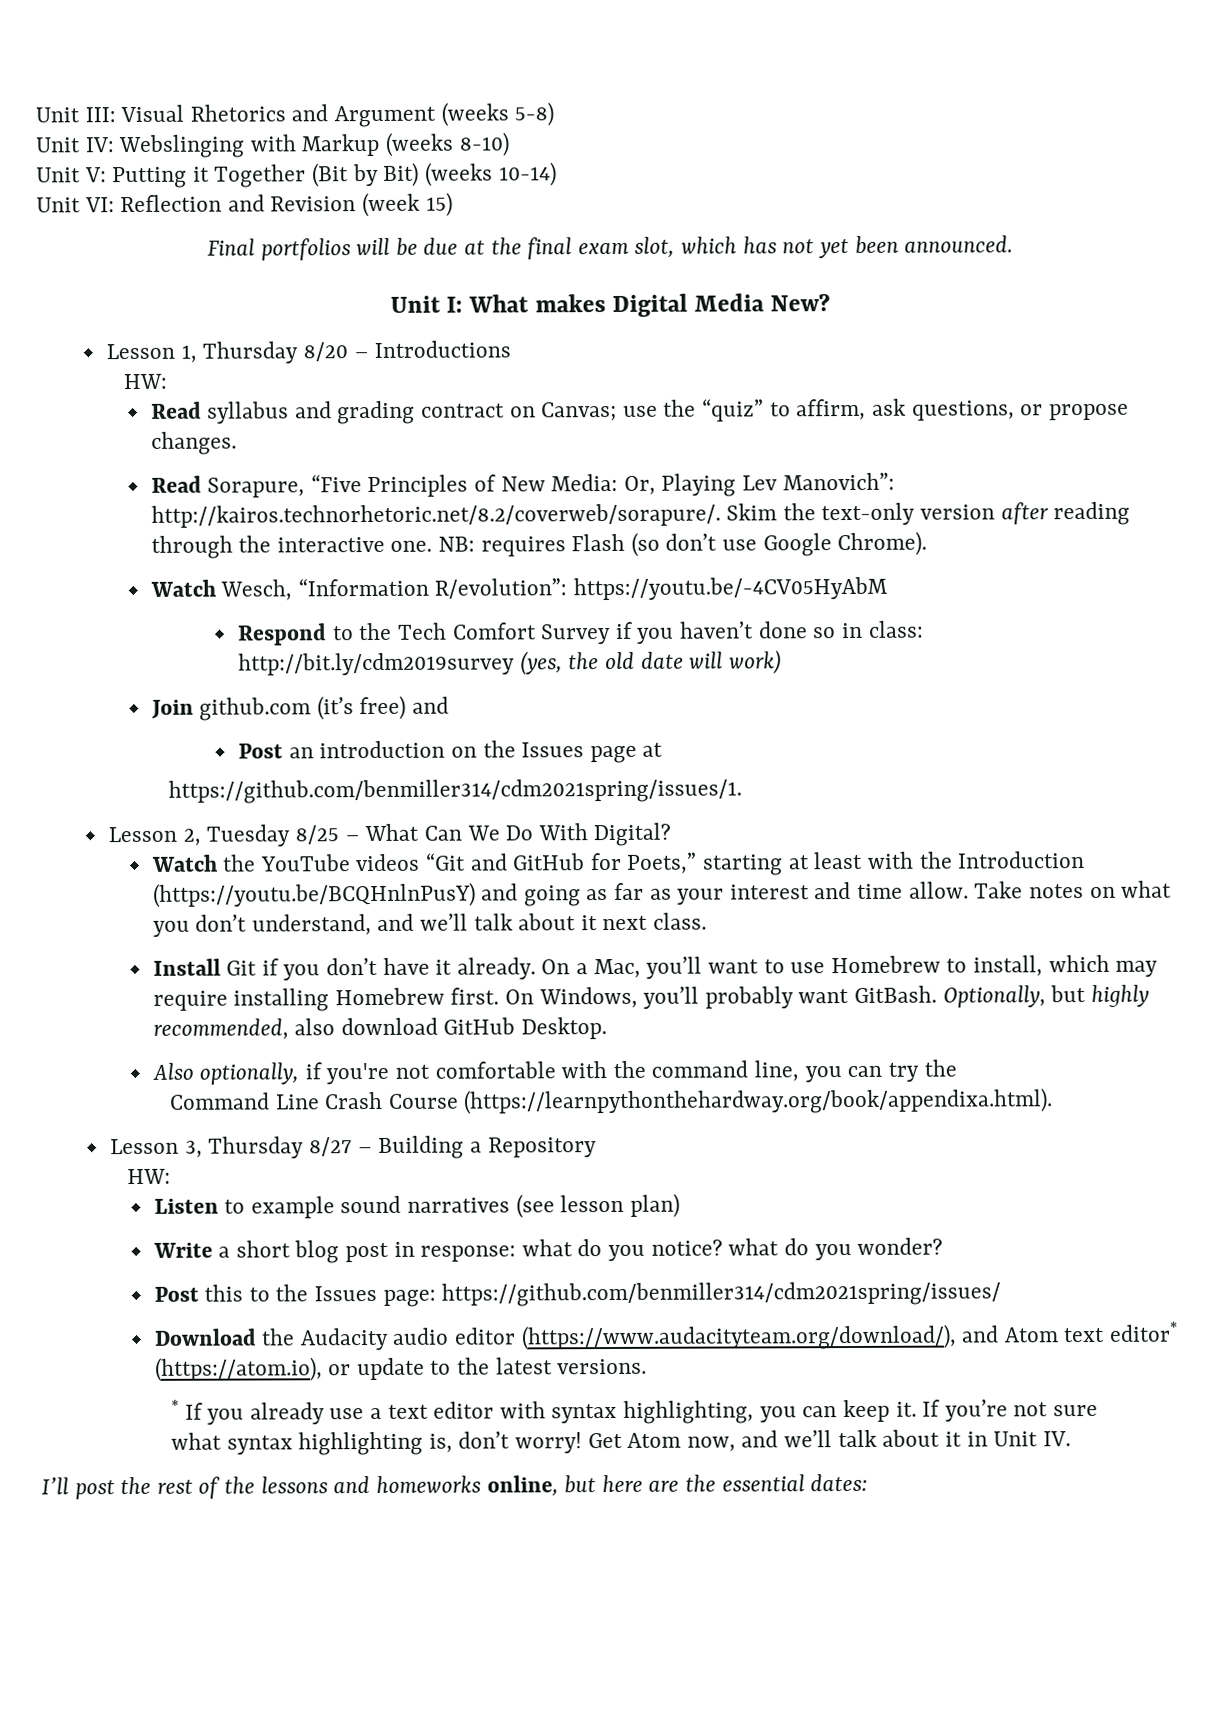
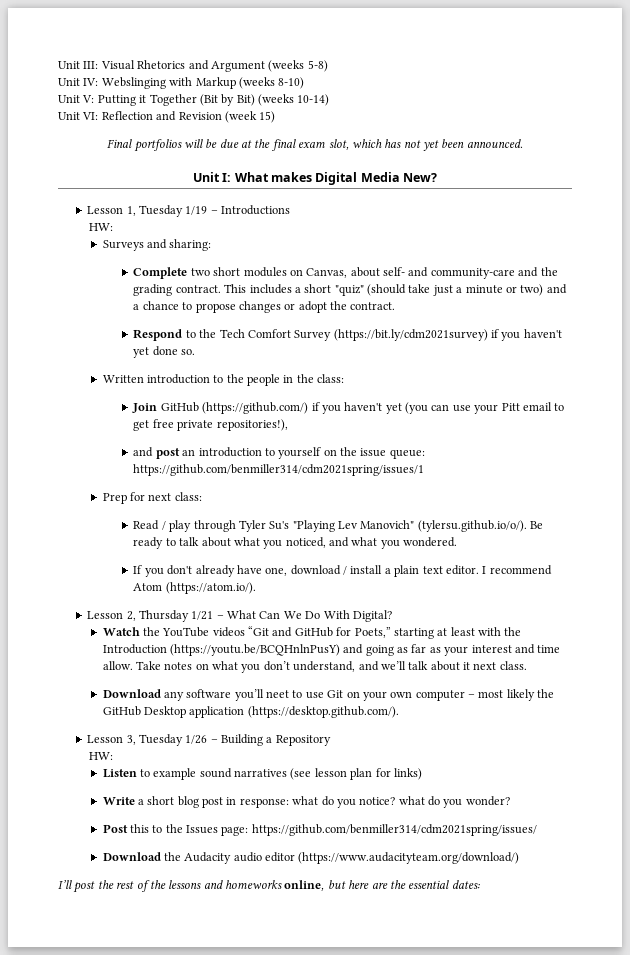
- Lesson 1, Thursday 8/20 – Introductions
+ Lesson 1, Tuesday 1/19 – Introductions
- Read syllabus and grading contract on Canvas; use the “quiz” to affirm, ask questions, or propose changes.
- Read Sorapure, “Five Principles of New Media: Or, Playing Lev Manovich”: http://kairos.technorhetoric.net/8.2/coverweb/sorapure/. Skim the text-only version after reading through the interactive one. NB: requires Flash (so don’t use Google Chrome).
- Watch Wesch, “Information R/evolution”: https://youtu.be/-4CV05HyAbM
+ Surveys and sharing:
+ Complete two short modules on Canvas, about self- and community-care and the grading contract. This includes a short "quiz" (should take just a minute or two) and a chance to propose changes or adopt the contract.
- Respond to the Tech Comfort Survey if you haven’t done so in class: http://bit.ly/cdm2019survey (yes, the old date will work)
- Join github.com (it’s free) and
- Post an introduction on the Issues page at
- https://github.com/benmiller314/cdm2021spring/issues/1.
+ Respond to the Tech Comfort Survey (https://bit.ly/cdm2021survey) if you haven't yet done so.
+ Written introduction to the people in the class:
+ Join GitHub (https://github.com/) if you haven't yet (you can use your Pitt email to get free private repositories!),
+ and post an introduction to yourself on the issue queue: https://github.com/benmiller314/cdm2021spring/issues/1
+ Prep for next class:
+ Read / play through Tyler Su's "Playing Lev Manovich" (tylersu.github.io/o/). Be ready to talk about what you noticed, and what you wondered.
+ If you don't already have one, download / install a plain text editor. I recommend Atom (https://atom.io/).
- Lesson 2, Tuesday 8/25 – What Can We Do With Digital?
+ Lesson 2, Thursday 1/21 – What Can We Do With Digital?
- Install Git if you don’t have it already. On a Mac, you’ll want to use Homebrew to install, which may require installing Homebrew first. On Windows, you’ll probably want GitBash. Optionally, but highly recommended, also download GitHub Desktop.
- Also optionally, if you're not comfortable with the command line, you can try the
- Command Line Crash Course (https://learnpythonthehardway.org/book/appendixa.html).
+ Download any software you’ll neet to use Git on your own computer – most likely the GitHub Desktop application (https://desktop.github.com/).
- Lesson 3, Thursday 8/27 – Building a Repository
+ Lesson 3, Tuesday 1/26 – Building a Repository
- Listen to example sound narratives (see lesson plan)
+ Listen to example sound narratives (see lesson plan for links)
- Download the Audacity audio editor (https://www.audacityteam.org/download/), and Atom text editor* (https://atom.io), or update to the latest versions.
- * If you already use a text editor with syntax highlighting, you can keep it. If you’re not sure
- what syntax highlighting is, don’t worry! Get Atom now, and we’ll talk about it in Unit IV.
+ Download the Audacity audio editor (https://www.audacityteam.org/download/)

